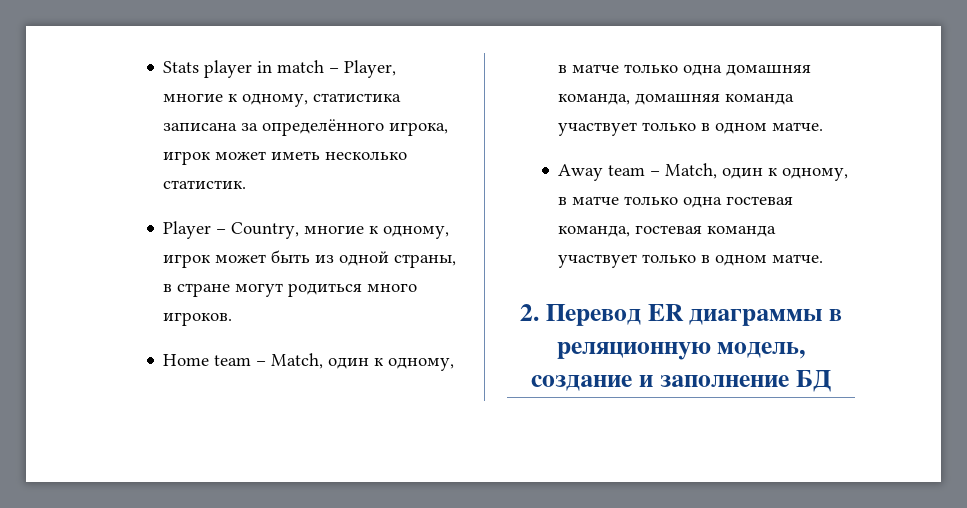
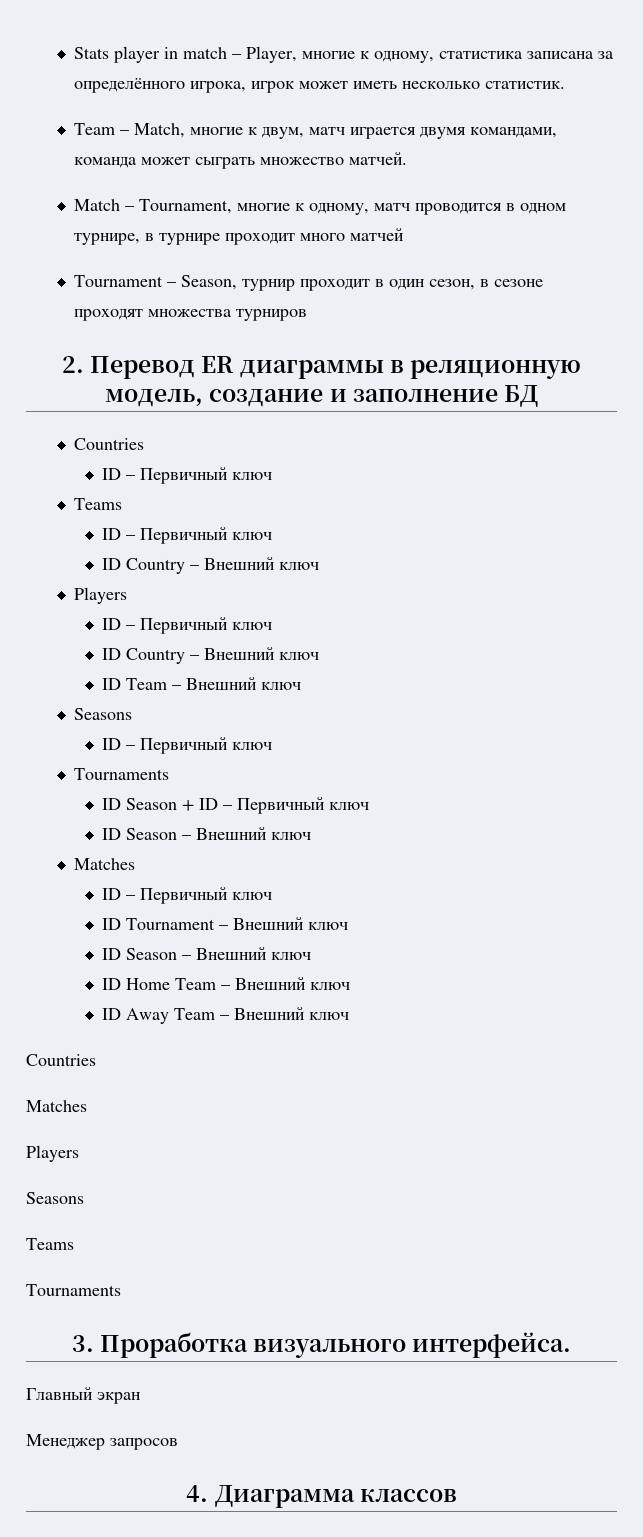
- Player – Country, многие к одному, игрок может быть из одной страны, в стране могут родиться много игроков.
- Home team – Match, один к одному, в матче только одна домашняя команда, домашняя команда участвует только в одном матче.
- Away team – Match, один к одному, в матче только одна гостевая команда, гостевая команда участвует только в одном матче.
+ Team – Match, многие к двум, матч играется двумя командами, команда может сыграть множество матчей.
+ Match – Tournament, многие к одному, матч проводится в одном турнире, в турнире проходит много матчей
+ Tournament – Season, турнир проходит в один сезон, в сезоне проходят множества турниров
  2. Перевод ER диаграммы в реляционную модель, создание и заполнение БД
+ Countries
+ ID – Первичный ключ
+ Teams
+ ID – Первичный ключ
+ ID Country – Внешний ключ
+ Players
+ ID – Первичный ключ
+ ID Country – Внешний ключ
+ ID Team – Внешний ключ
+ Seasons
+ ID – Первичный ключ
+ Tournaments
+ ID Season + ID – Первичный ключ
+ ID Season – Внешний ключ
+ Matches
+ ID – Первичный ключ
+ ID Tournament – Внешний ключ
+ ID Season – Внешний ключ
+ ID Home Team – Внешний ключ
+ ID Away Team – Внешний ключ
+ Countries
+ Matches
+ Players
+ Seasons
+ Teams
+ Tournaments
+ 3. Проработка визуального интерфейса.
+ Главный экран
+ Менеджер запросов
+ 4. Диаграмма классов

